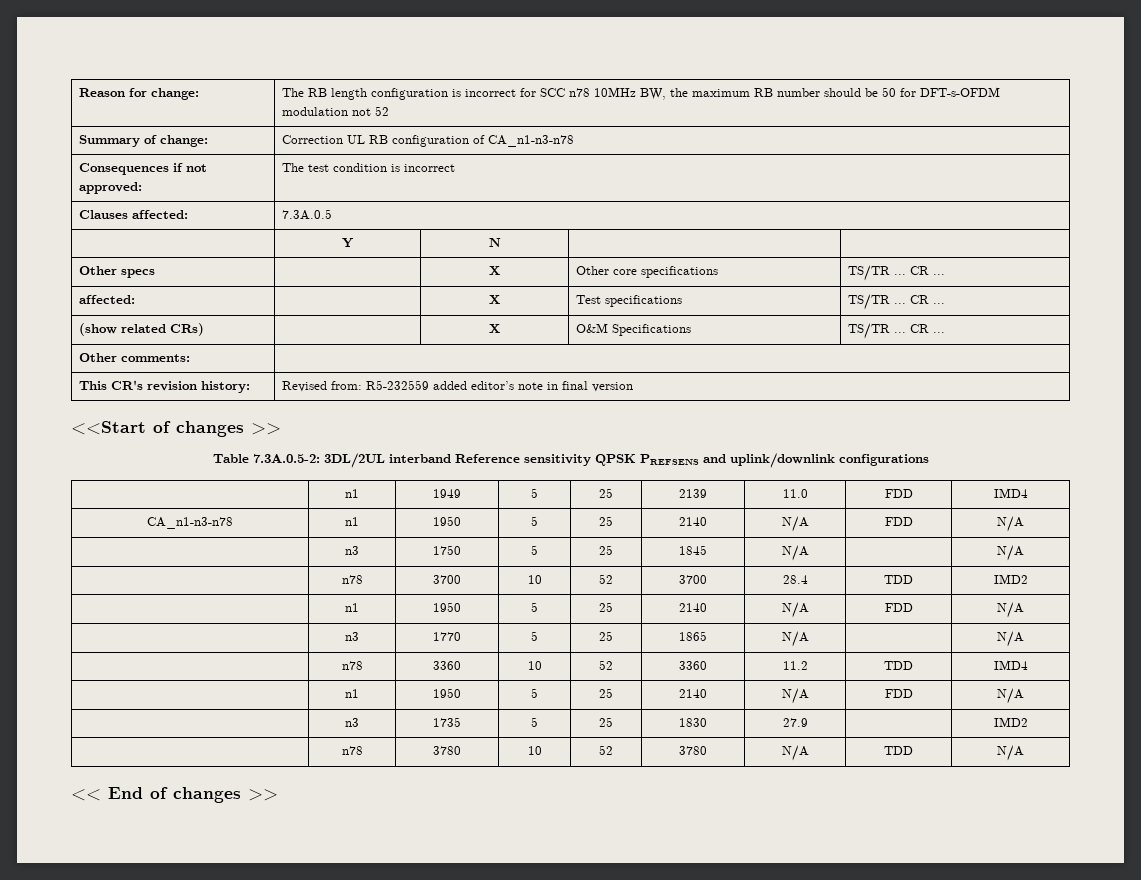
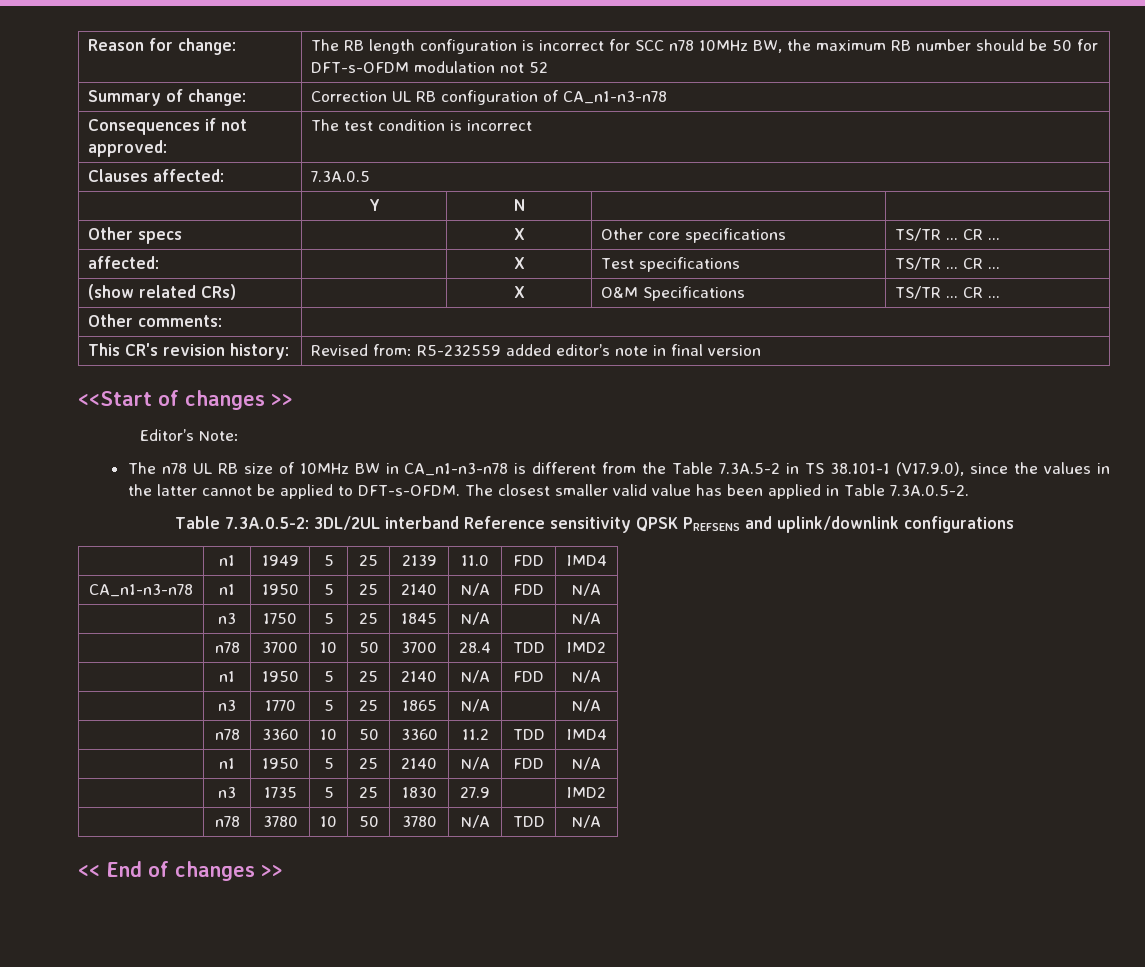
+ Editor’s Note:
+ The n78 UL RB size of 10MHz BW in CA_n1-n3-n78 is different from the Table 7.3A.5-2 in TS 38.101-1 (V17.9.0), since the values in the latter cannot be applied to DFT-s-OFDM. The closest smaller valid value has been applied in Table 7.3A.0.5-2.
- | n78 | 3700 | 10 | 52 | 3700 | 28.4 | TDD | IMD2
+ | n78 | 3700 | 10 | 50 | 3700 | 28.4 | TDD | IMD2
- | n78 | 3360 | 10 | 52 | 3360 | 11.2 | TDD | IMD4
+ | n78 | 3360 | 10 | 50 | 3360 | 11.2 | TDD | IMD4
- | n78 | 3780 | 10 | 52 | 3780 | N/A | TDD | N/A
+ | n78 | 3780 | 10 | 50 | 3780 | N/A | TDD | N/A

